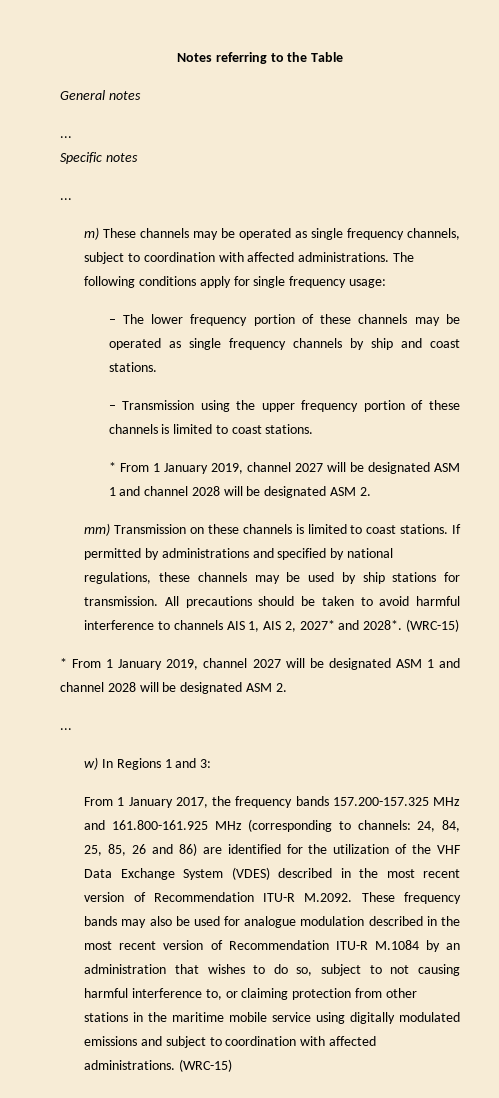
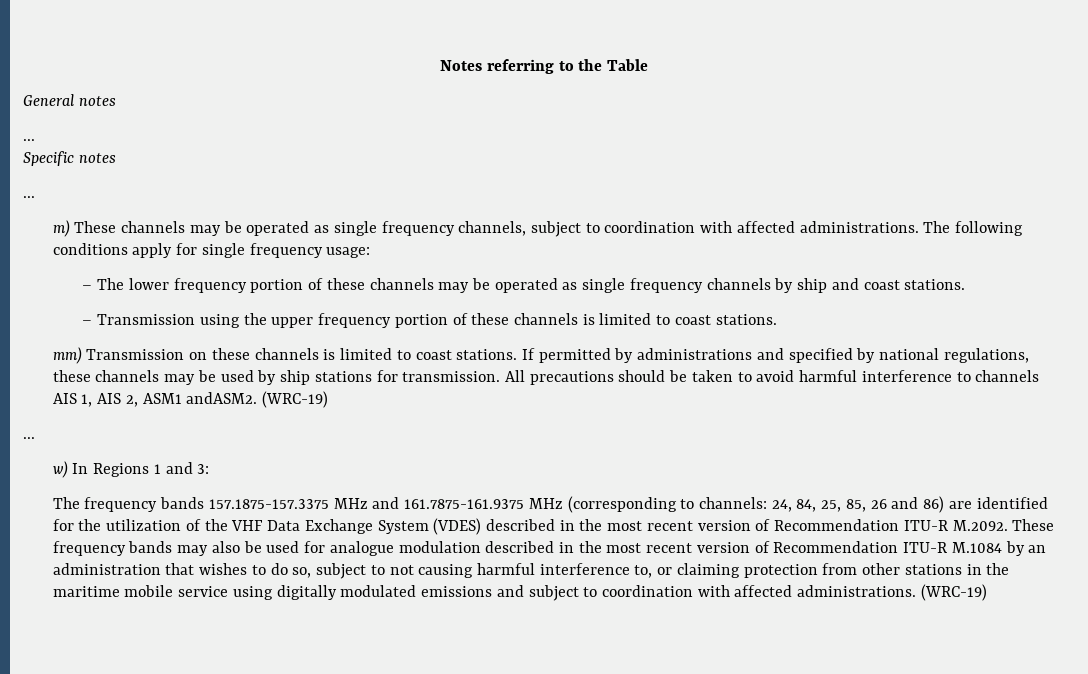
  – Transmission using the upper frequency portion of these channels is limited to coast stations.
- * From 1 January 2019, channel 2027 will be designated ASM 1 and channel 2028 will be designated ASM 2.
- All precautions should be taken to avoid harmful interference to channels AIS 1, AIS 2, 2027* and 2028*. (WRC-15)
- * From 1 January 2019, channel 2027 will be designated ASM 1 and channel 2028 will be designated ASM 2.
+ All precautions should be taken to avoid harmful interference to channels AIS 1, AIS 2, ASM1 andASM2. (WRC-19)
- From 1 January 2017, the frequency bands 157.200-157.325 MHz and 161.800-161.925 MHz (corresponding to channels:
+ The frequency bands 157.1875-157.3375 MHz and 161.7875-161.9375 MHz (corresponding to channels:
- 24, 84, 25, 85, 26 and 86) are identified for the utilization of the VHF Data Exchange System (VDES) described in the most recent version of Recommendation ITU-R M.2092. These frequency bands may also be used for analogue modulation described in the most recent version of Recommendation ITU-R M.1084 by an administration that wishes to do so, subject to not causing harmful interference to, or claiming protection from other stations in the maritime mobile service using digitally modulated emissions and subject to coordination with affected administrations. (WRC-15)
+ 24, 84, 25, 85, 26 and 86) are identified for the utilization of the VHF Data Exchange System (VDES) described in the most recent version of Recommendation ITU-R M.2092. These frequency bands may also be used for analogue modulation described in the most recent version of Recommendation ITU-R M.1084 by an administration that wishes to do so, subject to not causing harmful interference to, or claiming protection from other stations in the maritime mobile service using digitally modulated emissions and subject to coordination with affected administrations. (WRC-19)

